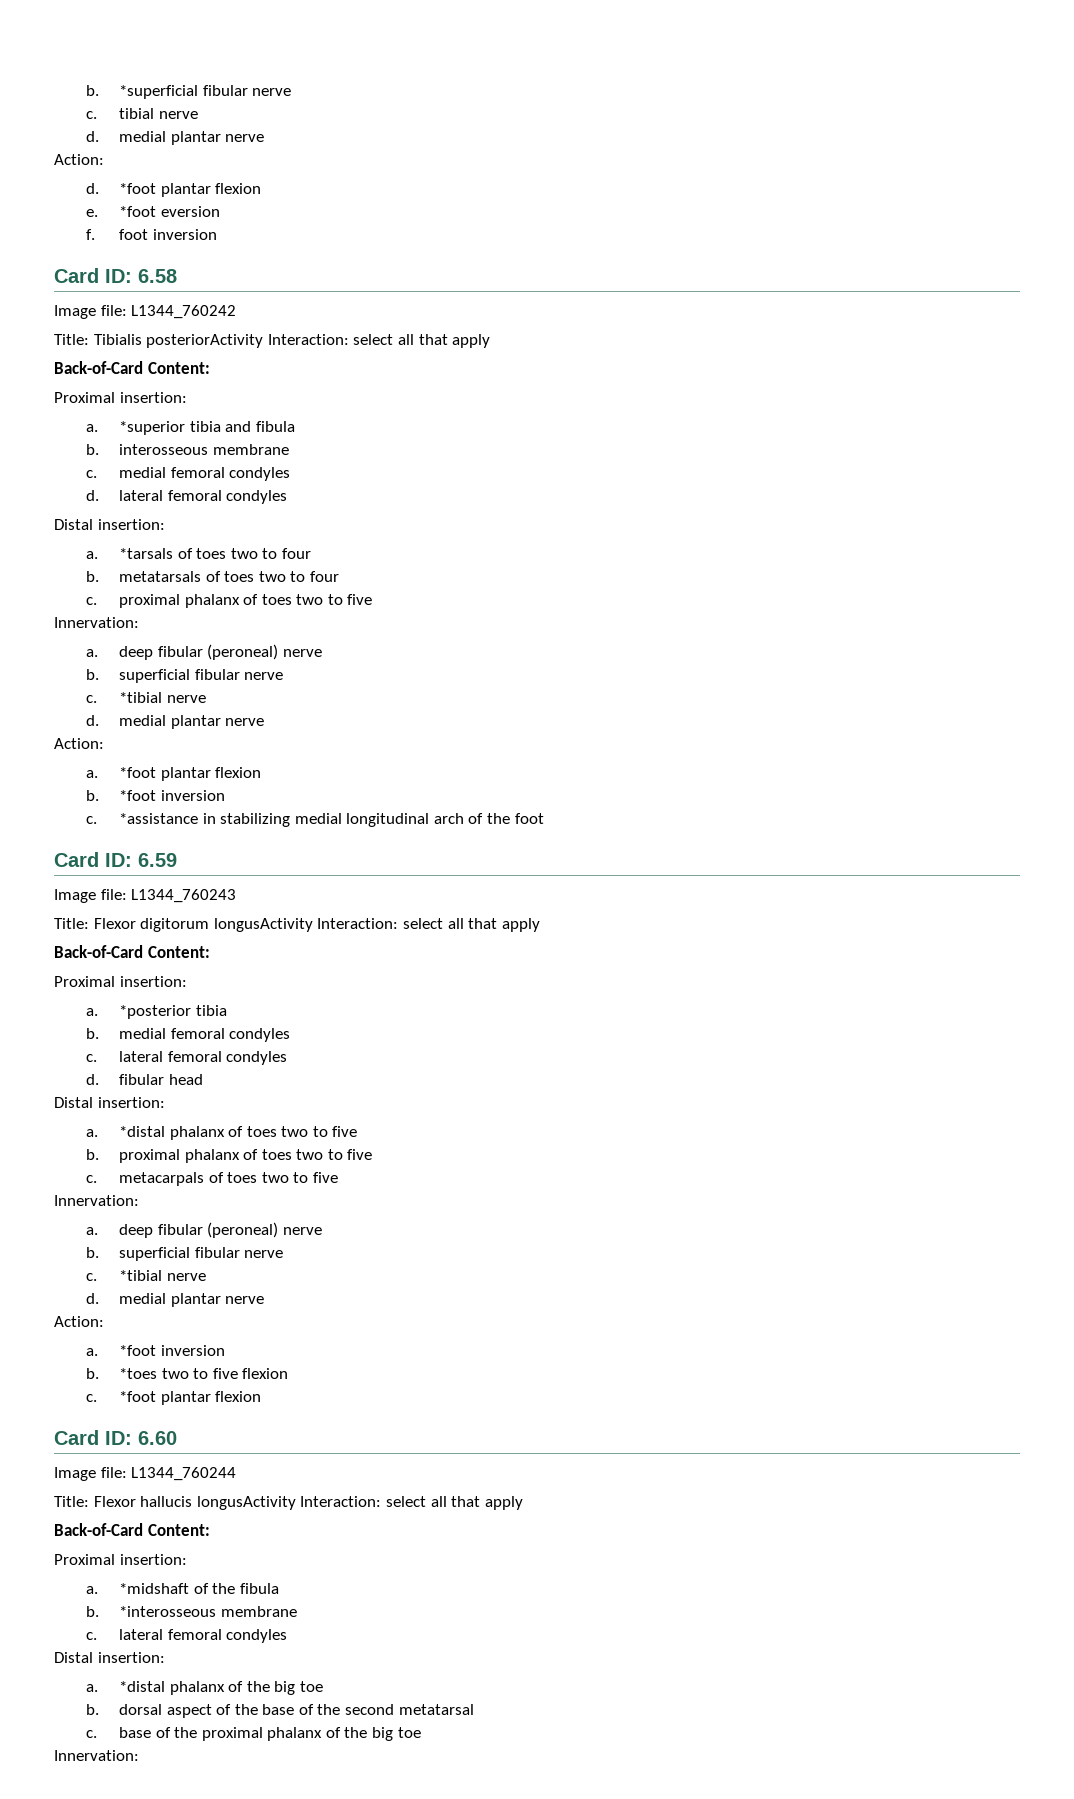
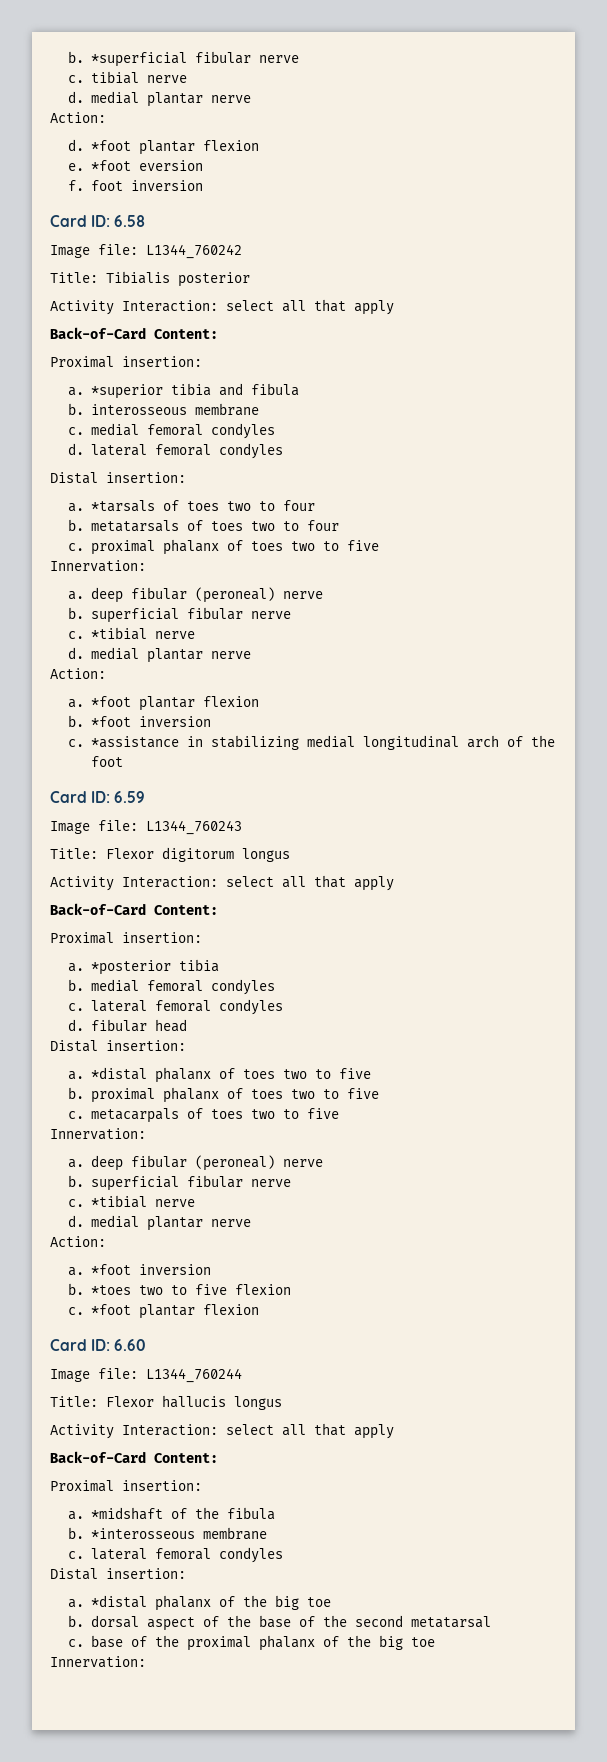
- Title: Tibialis posteriorActivity Interaction: select all that apply
+ Title: Tibialis posterior
+ Activity Interaction: select all that apply
- Title: Flexor digitorum longusActivity Interaction: select all that apply
+ Title: Flexor digitorum longus
+ Activity Interaction: select all that apply
- Title: Flexor hallucis longusActivity Interaction: select all that apply
+ Title: Flexor hallucis longus
+ Activity Interaction: select all that apply

